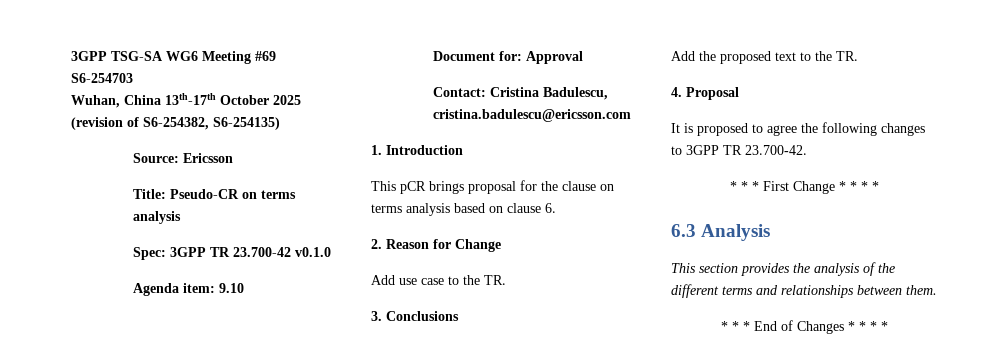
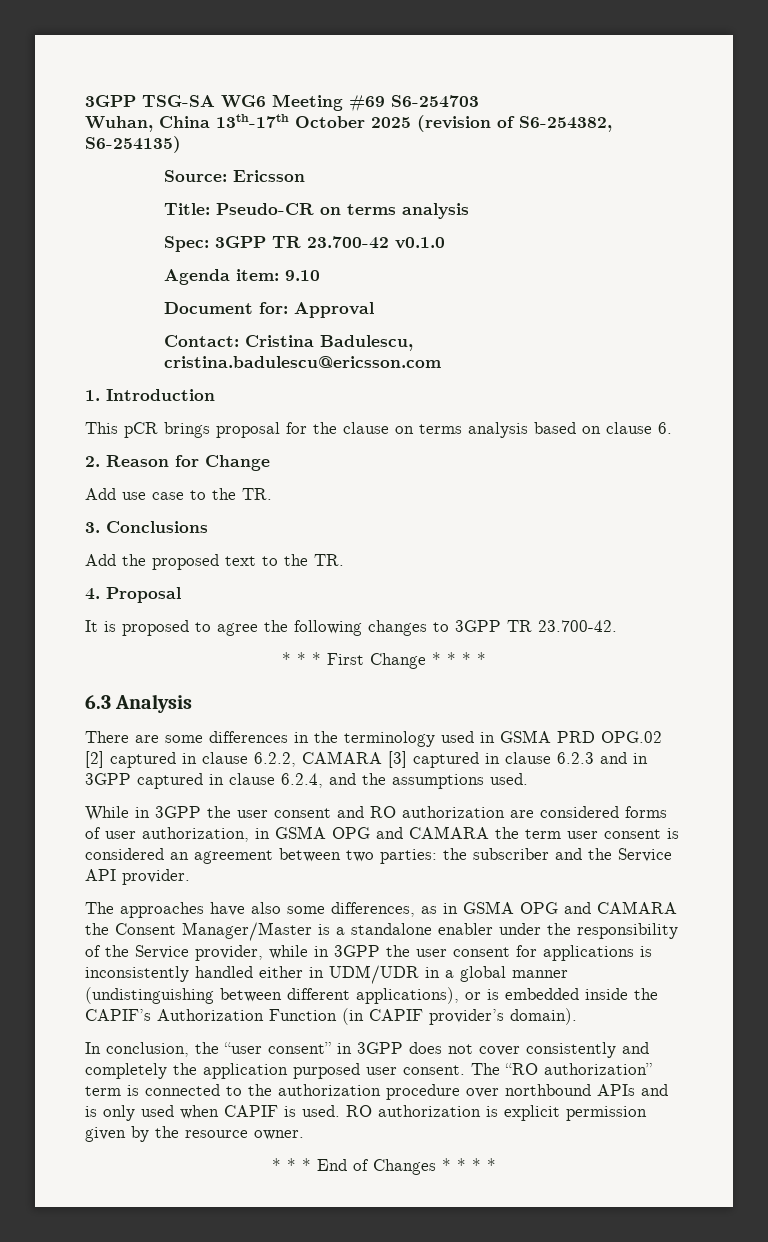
- This section provides the analysis of the different terms and relationships between them.
+ There are some differences in the terminology used in GSMA PRD OPG.02 [2] captured in clause 6.2.2, CAMARA [3] captured in clause 6.2.3 and in 3GPP captured in clause 6.2.4, and the assumptions used.
+ While in 3GPP the user consent and RO authorization are considered forms of user authorization, in GSMA OPG and CAMARA the term user consent is considered an agreement between two parties: the subscriber and the Service API provider.
+ The approaches have also some differences, as in GSMA OPG and CAMARA the Consent Manager/Master is a standalone enabler under the responsibility of the Service provider, while in 3GPP the user consent for applications is inconsistently handled either in UDM/UDR in a global manner (undistinguishing between different applications), or is embedded inside the CAPIF’s Authorization Function (in CAPIF provider’s domain).
+ In conclusion, the “user consent” in 3GPP does not cover consistently and completely the application purposed user consent. The “RO authorization” term is connected to the authorization procedure over northbound APIs and is only used when CAPIF is used. RO authorization is explicit permission given by the resource owner.

